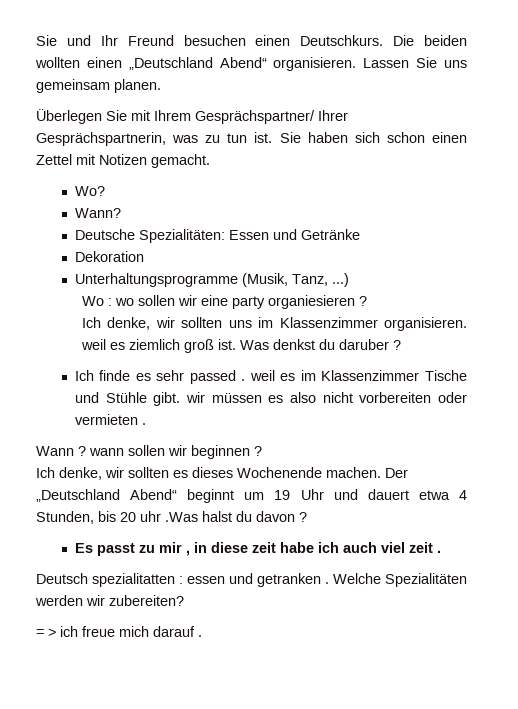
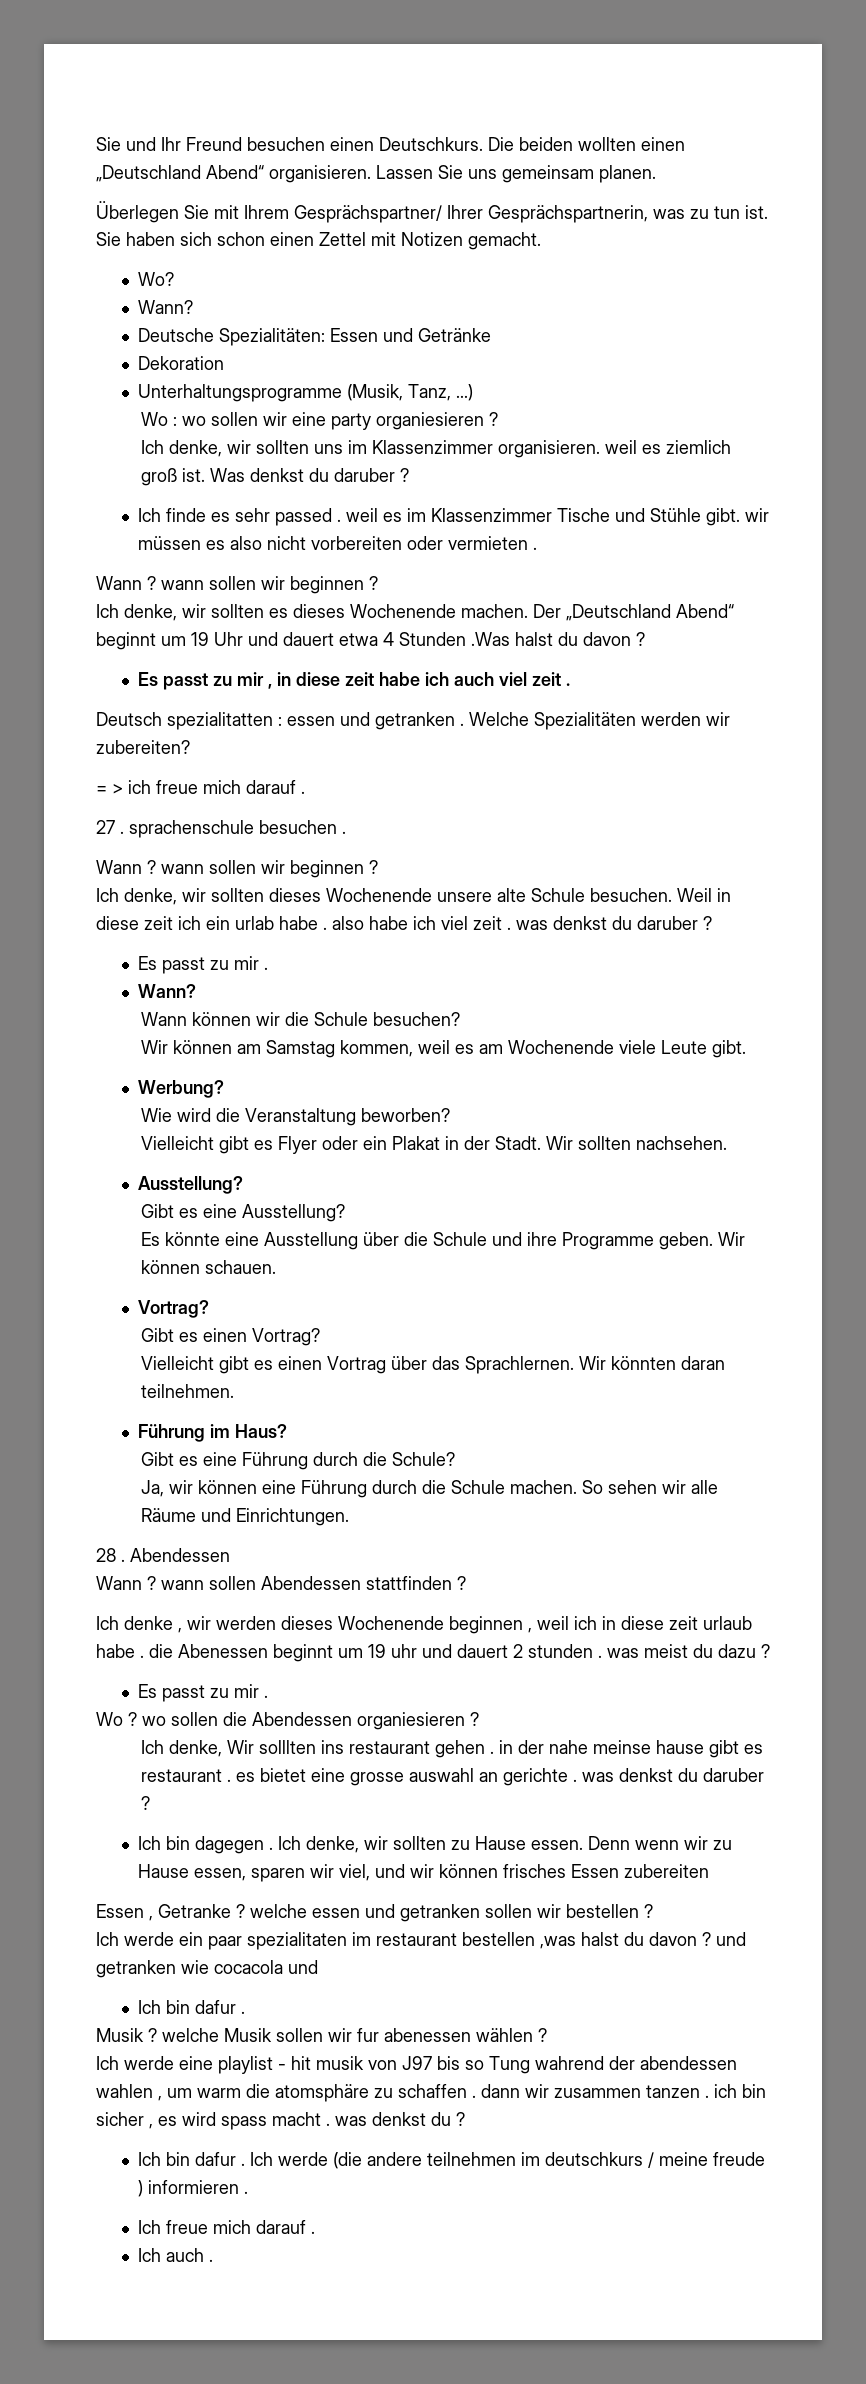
- Der „Deutschland Abend“ beginnt um 19 Uhr und dauert etwa 4 Stunden, bis 20 uhr .Was halst du davon ?
+ Der „Deutschland Abend“ beginnt um 19 Uhr und dauert etwa 4 Stunden .Was halst du davon ?
+ 27 . sprachenschule besuchen .
+ Wann ? wann sollen wir beginnen ?
+ Ich denke, wir sollten dieses Wochenende unsere alte Schule besuchen. Weil in diese zeit ich ein urlab habe . also habe ich viel zeit . was denkst du daruber ?
+ Es passt zu mir .
+ Wann?
+ Wann können wir die Schule besuchen?
+ Wir können am Samstag kommen, weil es am Wochenende viele Leute gibt.
+ Werbung?
+ Wie wird die Veranstaltung beworben?
+ Vielleicht gibt es Flyer oder ein Plakat in der Stadt. Wir sollten nachsehen.
+ Ausstellung?
+ Gibt es eine Ausstellung?
+ Es könnte eine Ausstellung über die Schule und ihre Programme geben. Wir können schauen.
+ Vortrag?
+ Gibt es einen Vortrag?
+ Vielleicht gibt es einen Vortrag über das Sprachlernen. Wir könnten daran teilnehmen.
+ Führung im Haus?
+ Gibt es eine Führung durch die Schule?
+ Ja, wir können eine Führung durch die Schule machen. So sehen wir alle Räume und Einrichtungen.
+ 28 . Abendessen
+ Wann ? wann sollen Abendessen stattfinden ?
+ Ich denke , wir werden dieses Wochenende beginnen , weil ich in diese zeit urlaub habe . die Abenessen beginnt um 19 uhr und dauert 2 stunden . was meist du dazu ?
+ Es passt zu mir .
+ Wo ? wo sollen die Abendessen organiesieren ?
+ Ich denke, Wir solllten ins restaurant gehen . in der nahe meinse hause gibt es restaurant . es bietet eine grosse auswahl an gerichte . was denkst du daruber ?
+ Ich bin dagegen . Ich denke, wir sollten zu Hause essen. Denn wenn wir zu Hause essen, sparen wir viel, und wir können frisches Essen zubereiten
+ Essen , Getranke ? welche essen und getranken sollen wir bestellen ?
+ Ich werde ein paar spezialitaten im restaurant bestellen ,was halst du davon ? und getranken wie cocacola und
+ Ich bin dafur .
+ Musik ? welche Musik sollen wir fur abenessen wählen ?
+ Ich werde eine playlist - hit musik von J97 bis so Tung wahrend der abendessen wahlen , um warm die atomsphäre zu schaffen . dann wir zusammen tanzen . ich bin sicher , es wird spass macht . was denkst du ?
+ Ich bin dafur . Ich werde (die andere teilnehmen im deutschkurs / meine freude ) informieren .
+ Ich freue mich darauf .
+ Ich auch .

